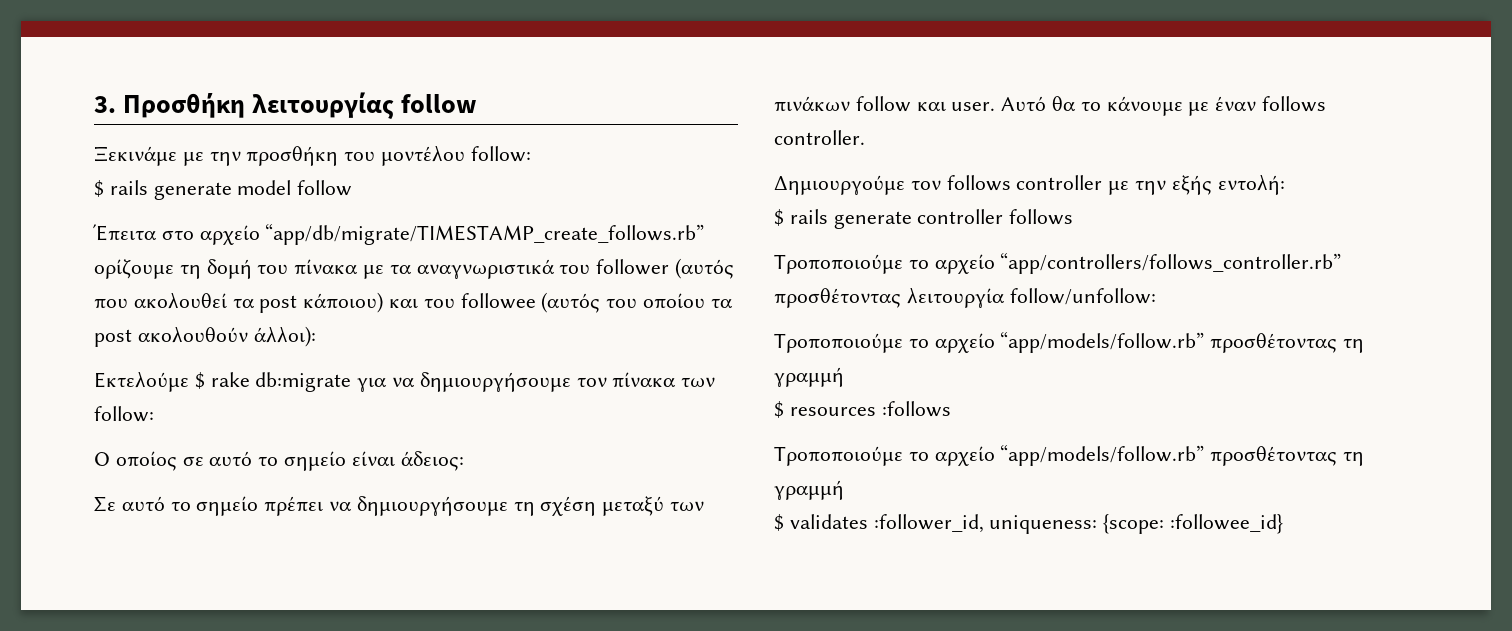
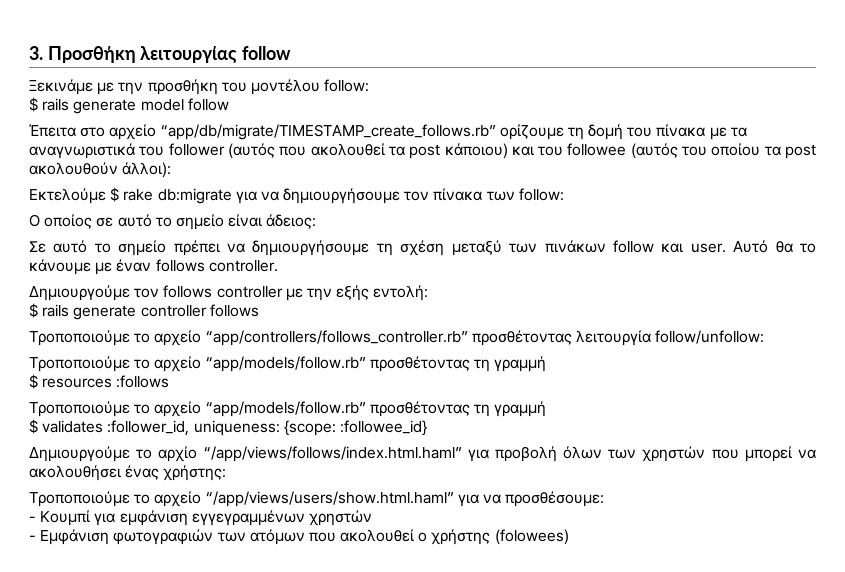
+ Δημιουργούμε το αρχίο “/app/views/follows/index.html.haml” για προβολή όλων των χρηστών που μπορεί να ακολουθήσει ένας χρήστης:
+ Τροποποιούμε το αρχείο “/app/views/users/show.html.haml” για να προσθέσουμε:
+ - Κουμπί για εμφάνιση εγγεγραμμένων χρηστών
+ - Εμφάνιση φωτογραφιών των ατόμων που ακολουθεί ο χρήστης (folowees)

